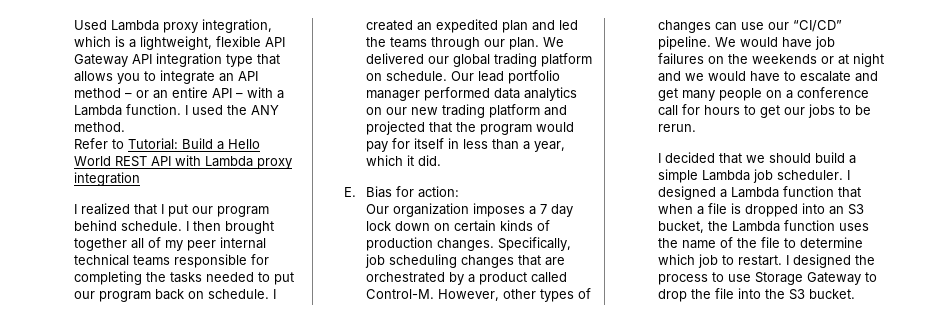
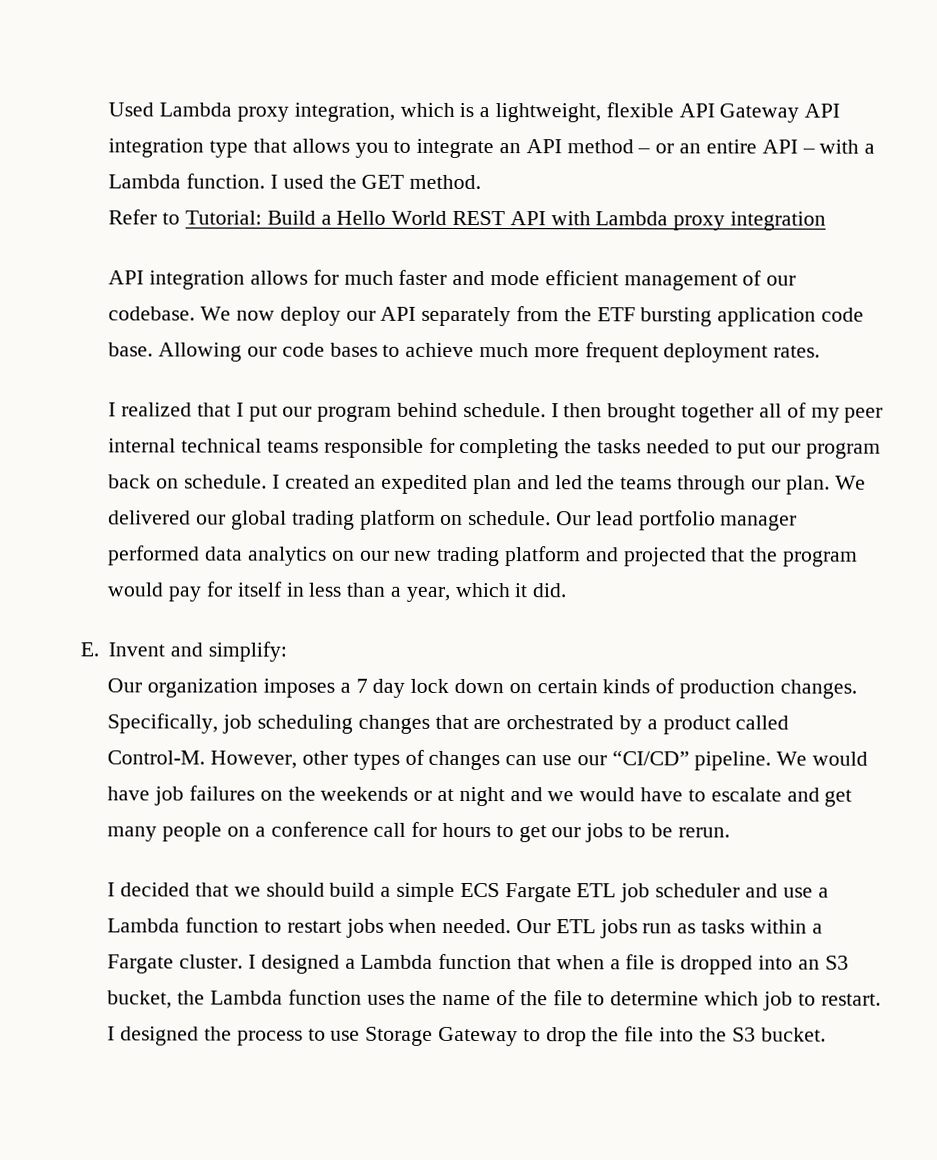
- I used the ANY method.
+ I used the GET method.
+ API integration allows for much faster and mode efficient management of our codebase. We now deploy our API separately from the ETF bursting application code base. Allowing our code bases to achieve much more frequent deployment rates.
- E. Bias for action:
+ E. Invent and simplify:
- I decided that we should build a simple Lambda job scheduler.
+ I decided that we should build a simple ECS Fargate ETL job scheduler and use a Lambda function to restart jobs when needed. Our ETL jobs run as tasks within a Fargate cluster.

